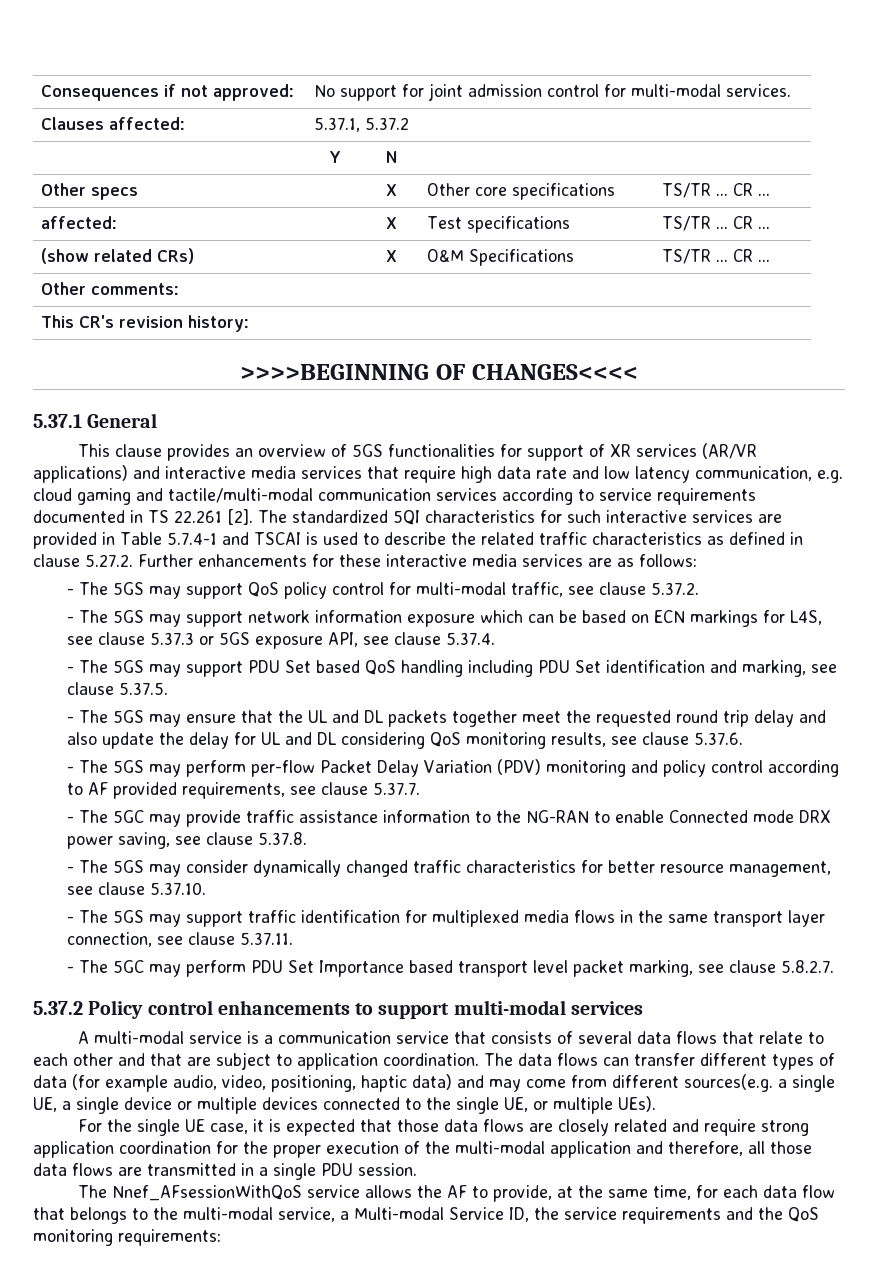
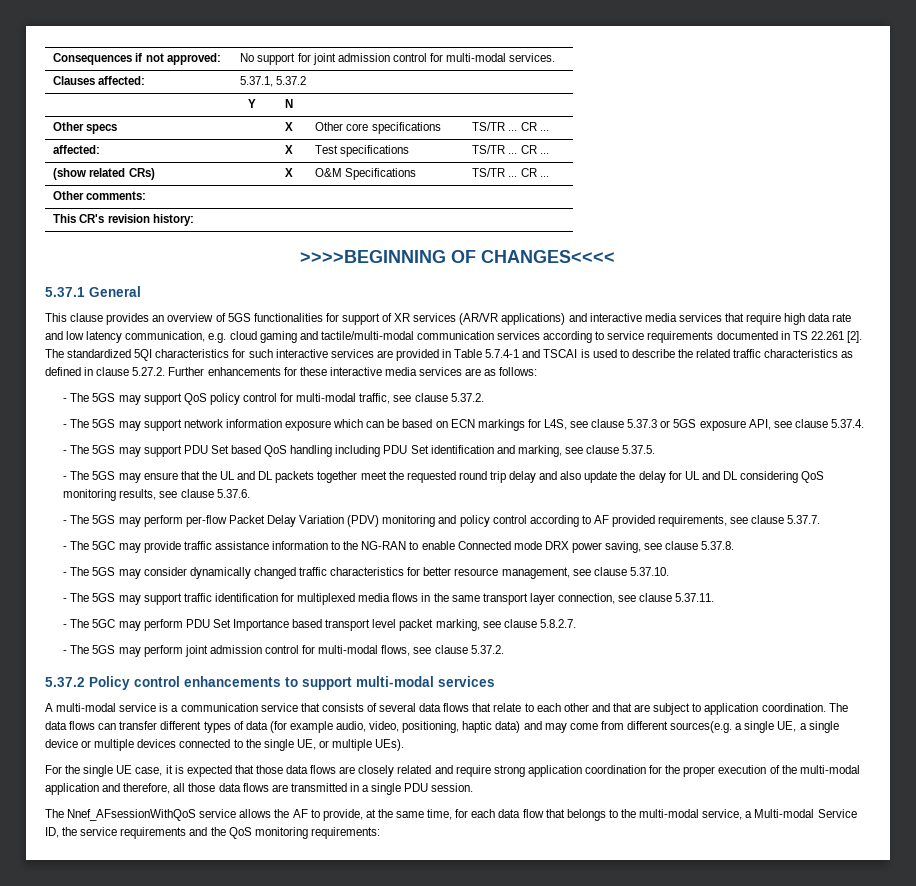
+ - The 5GS may perform joint admission control for multi-modal flows, see clause 5.37.2.

